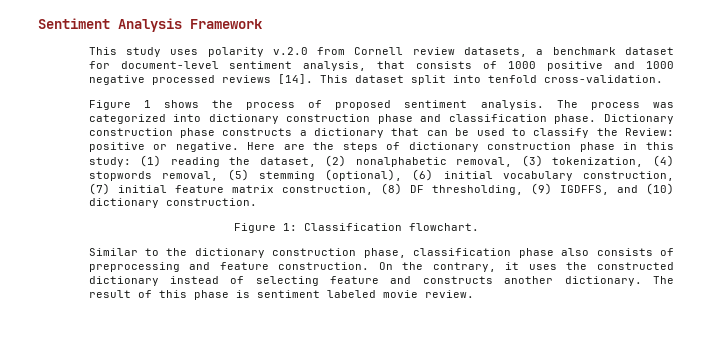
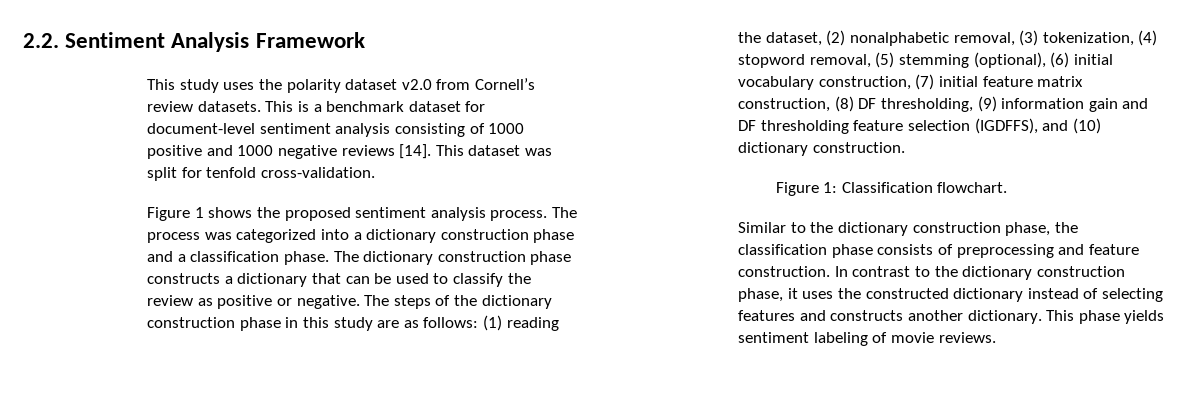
- Sentiment Analysis Framework
+ 2.2. Sentiment Analysis Framework
- This study uses polarity v.2.0 from Cornell review datasets, a benchmark dataset for document-level sentiment analysis, that consists of 1000 positive and 1000 negative processed reviews [14].
+ This study uses the polarity dataset v2.0 from Cornell’s review datasets. This is a benchmark dataset for document-level sentiment analysis consisting of 1000 positive and 1000 negative reviews [14].
- This dataset split into tenfold cross-validation.
+ This dataset was split for tenfold cross-validation.
- Figure 1 shows the process of proposed sentiment analysis.
+ Figure 1 shows the proposed sentiment analysis process.
- The process was categorized into dictionary construction phase and classification phase.
+ The process was categorized into a dictionary construction phase and a classification phase.
- Dictionary construction phase constructs a dictionary that can be used to classify the Review: positive or negative.
+ The dictionary construction phase constructs a dictionary that can be used to classify the review as positive or negative.
- Here are the steps of dictionary construction phase in this study: (1) reading the dataset, (2) nonalphabetic removal, (3) tokenization, (4) stopwords removal, (5) stemming (optional), (6) initial vocabulary construction, (7) initial feature matrix construction, (8) DF thresholding, (9) IGDFFS, and (10) dictionary construction.
+ The steps of the dictionary construction phase in this study are as follows: (1) reading the dataset, (2) nonalphabetic removal, (3) tokenization, (4) stopword removal, (5) stemming (optional), (6) initial vocabulary construction, (7) initial feature matrix construction, (8) DF thresholding, (9) information gain and DF thresholding feature selection (IGDFFS), and (10) dictionary construction.
- Similar to the dictionary construction phase, classification phase also consists of preprocessing and feature construction.
+ Similar to the dictionary construction phase, the classification phase consists of preprocessing and feature construction.
- On the contrary, it uses the constructed dictionary instead of selecting feature and constructs another dictionary.
+ In contrast to the dictionary construction phase, it uses the constructed dictionary instead of selecting features and constructs another dictionary.
- The result of this phase is sentiment labeled movie review.
+ This phase yields sentiment labeling of movie reviews.

